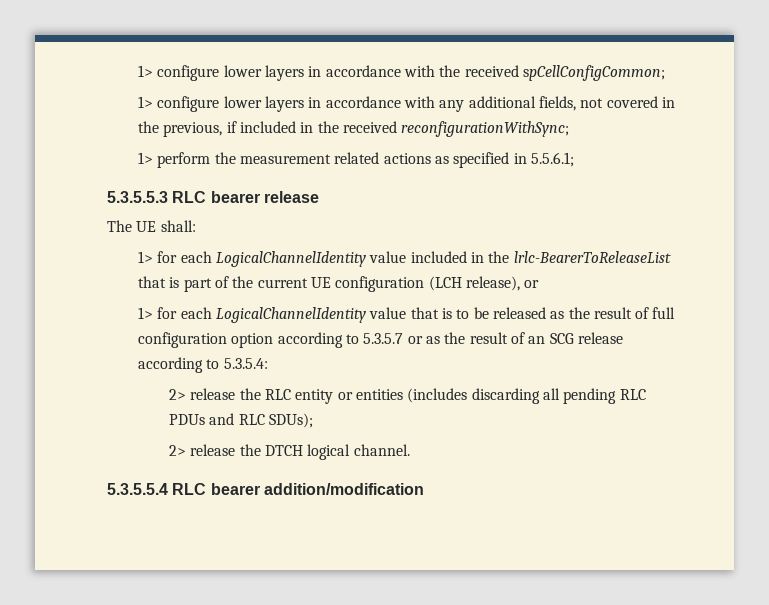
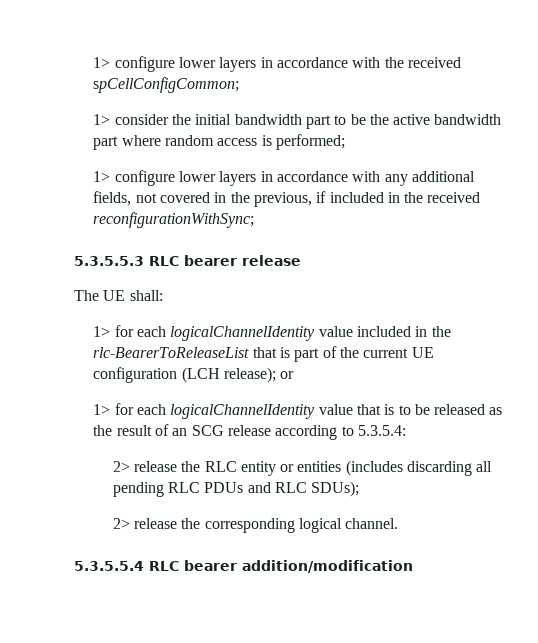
+ 1> consider the initial bandwidth part to be the active bandwidth part where random access is performed;
- 1> perform the measurement related actions as specified in 5.5.6.1;
- 1> for each LogicalChannelIdentity value included in the lrlc-BearerToReleaseList that is part of the current UE configuration (LCH release), or
+ 1> for each logicalChannelIdentity value included in the rlc-BearerToReleaseList that is part of the current UE configuration (LCH release); or
- 1> for each LogicalChannelIdentity value that is to be released as the result of full configuration option according to 5.3.5.7 or as the result of an SCG release according to 5.3.5.4:
+ 1> for each logicalChannelIdentity value that is to be released as the result of an SCG release according to 5.3.5.4:
- 2> release the DTCH logical channel.
+ 2> release the corresponding logical channel.

